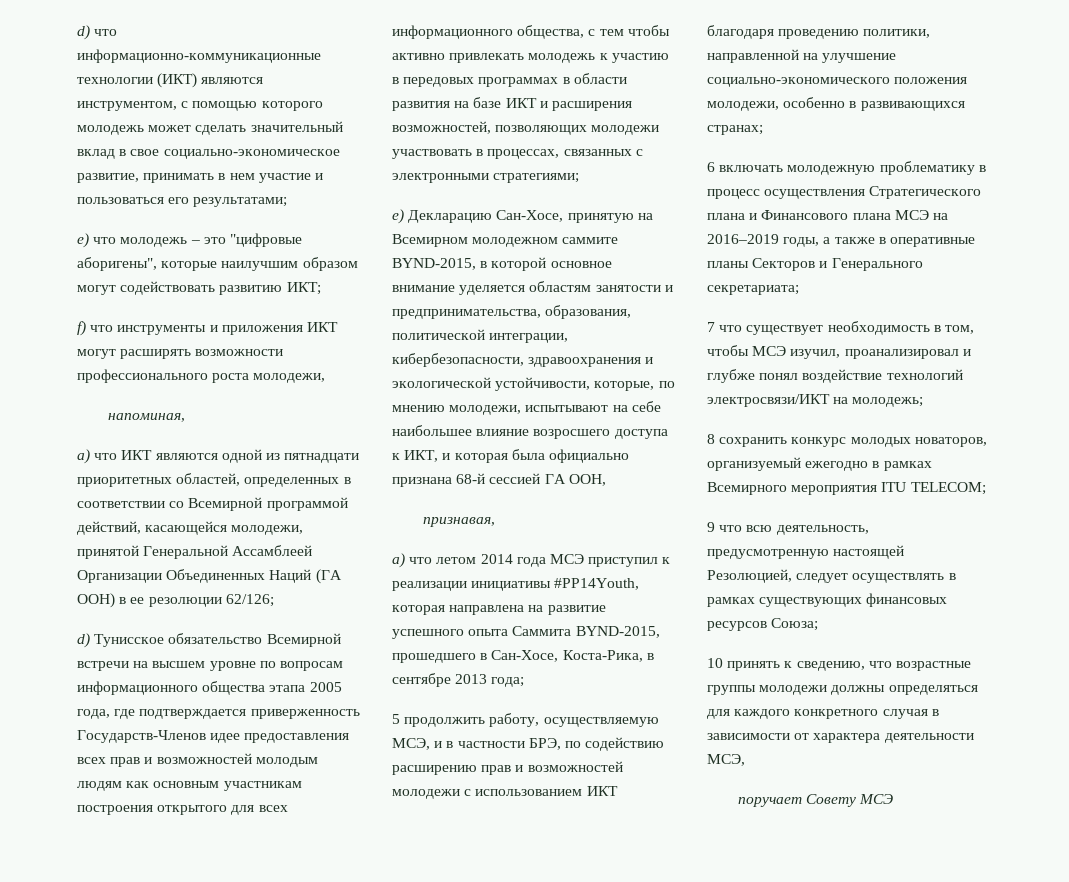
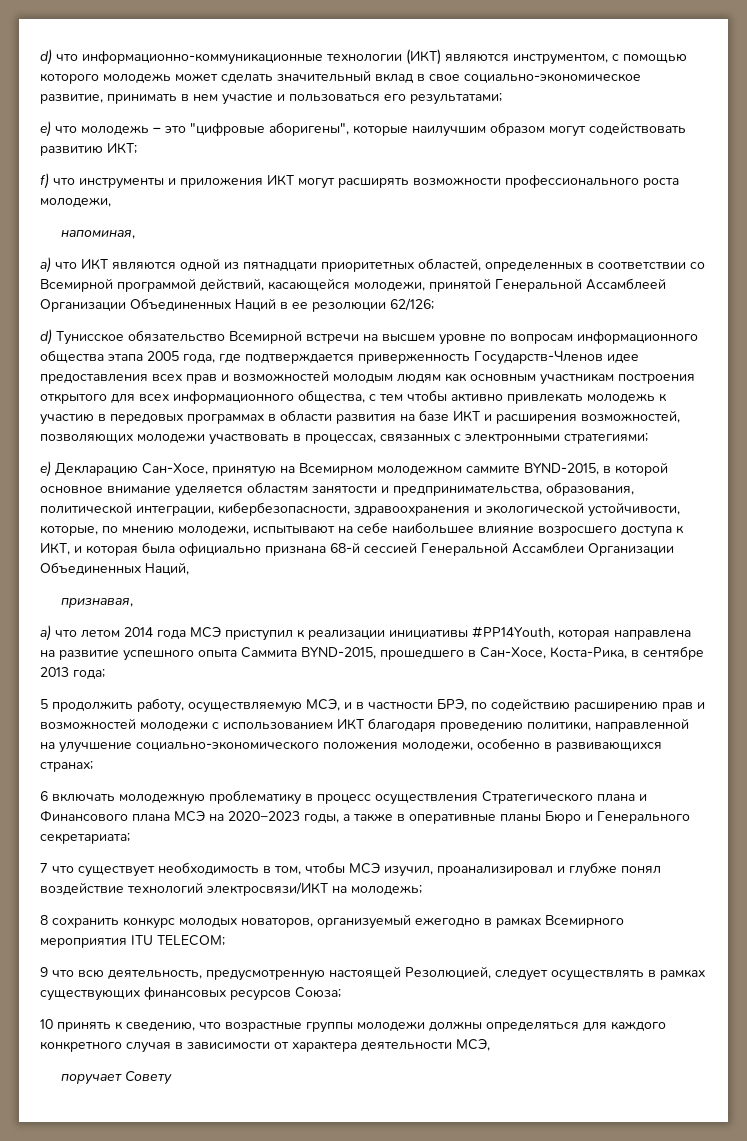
- a) что ИКТ являются одной из пятнадцати приоритетных областей, определенных в соответствии со Всемирной программой действий, касающейся молодежи, принятой Генеральной Ассамблеей Организации Объединенных Наций (ГА ООН) в ее резолюции 62/126;
+ a) что ИКТ являются одной из пятнадцати приоритетных областей, определенных в соответствии со Всемирной программой действий, касающейся молодежи, принятой Генеральной Ассамблеей Организации Объединенных Наций в ее резолюции 62/126;
- e) Декларацию Сан-Хосе, принятую на Всемирном молодежном саммите BYND-2015, в которой основное внимание уделяется областям занятости и предпринимательства, образования, политической интеграции, кибербезопасности, здравоохранения и экологической устойчивости, которые, по мнению молодежи, испытывают на себе наибольшее влияние возросшего доступа к ИКТ, и которая была официально признана 68-й сессией ГА ООН,
+ e) Декларацию Сан-Хосе, принятую на Всемирном молодежном саммите BYND-2015, в которой основное внимание уделяется областям занятости и предпринимательства, образования, политической интеграции, кибербезопасности, здравоохранения и экологической устойчивости, которые, по мнению молодежи, испытывают на себе наибольшее влияние возросшего доступа к ИКТ, и которая была официально признана 68-й сессией Генеральной Ассамблеи Организации Объединенных Наций,
- 6 включать молодежную проблематику в процесс осуществления Стратегического плана и Финансового плана МСЭ на 2016–2019 годы, а также в оперативные планы Секторов и Генерального секретариата;
+ 6 включать молодежную проблематику в процесс осуществления Стратегического плана и Финансового плана МСЭ на 2020−2023 годы, а также в оперативные планы Бюро и Генерального секретариата;
- поручает Совету МСЭ
+ поручает Совету

